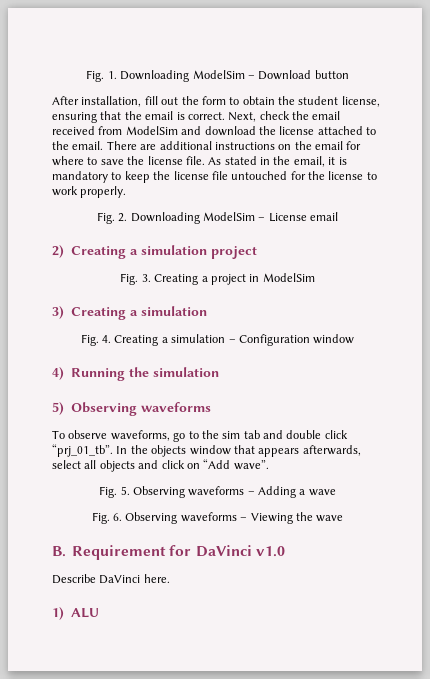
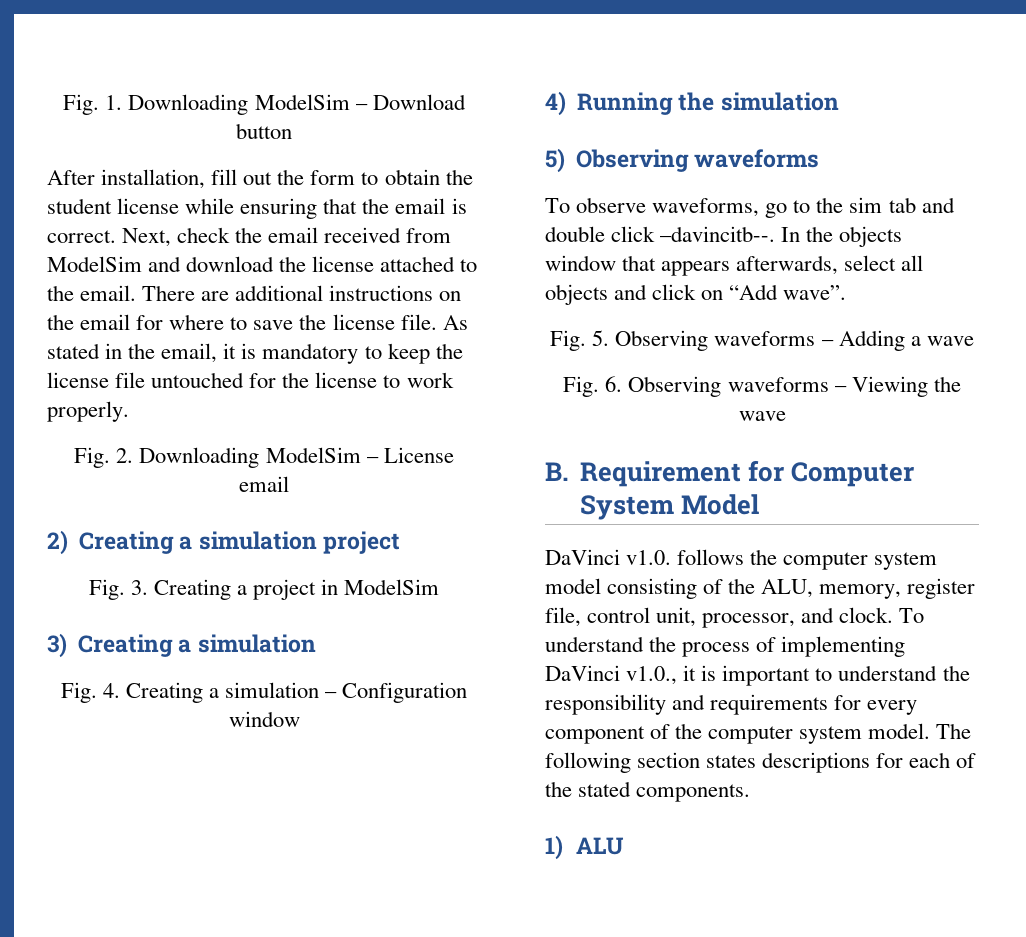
- After installation, fill out the form to obtain the student license, ensuring that the email is correct.
+ After installation, fill out the form to obtain the student license while ensuring that the email is correct.
- To observe waveforms, go to the sim tab and double click “prj_01_tb”.
+ To observe waveforms, go to the sim tab and double click –davincitb--.
- B. Requirement for DaVinci v1.0
- Describe DaVinci here.
+ B. Requirement for Computer System Model
+ DaVinci v1.0. follows the computer system model consisting of the ALU, memory, register file, control unit, processor, and clock. To understand the process of implementing DaVinci v1.0., it is important to understand the responsibility and requirements for every component of the computer system model. The following section states descriptions for each of the stated components.

